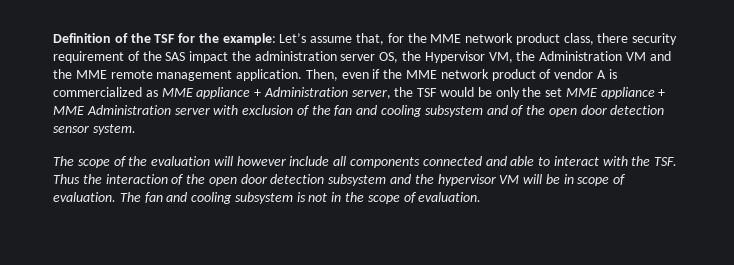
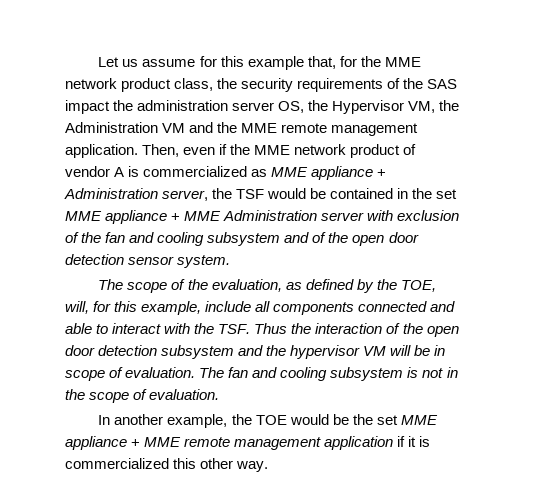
- Definition of the TSF for the example: Let’s assume that, for the MME network product class, there security requirement of the SAS impact the administration server OS, the Hypervisor VM, the Administration VM and the MME remote management application.
+ Let us assume for this example that, for the MME network product class, the security requirements of the SAS impact the administration server OS, the Hypervisor VM, the Administration VM and the MME remote management application.
- Then, even if the MME network product of vendor A is commercialized as MME appliance + Administration server, the TSF would be only the set MME appliance + MME Administration server with exclusion of the fan and cooling subsystem and of the open door detection sensor system.
+ Then, even if the MME network product of vendor A is commercialized as MME appliance + Administration server, the TSF would be contained in the set MME appliance + MME Administration server with exclusion of the fan and cooling subsystem and of the open door detection sensor system.
- The scope of the evaluation will however include all components connected and able to interact with the TSF. Thus the interaction of the open door detection subsystem and the hypervisor VM will be in scope of evaluation.
+ The scope of the evaluation, as defined by the TOE, will, for this example, include all components connected and able to interact with the TSF. Thus the interaction of the open door detection subsystem and the hypervisor VM will be in scope of evaluation.
+ In another example, the TOE would be the set MME appliance + MME remote management application if it is commercialized this other way.

